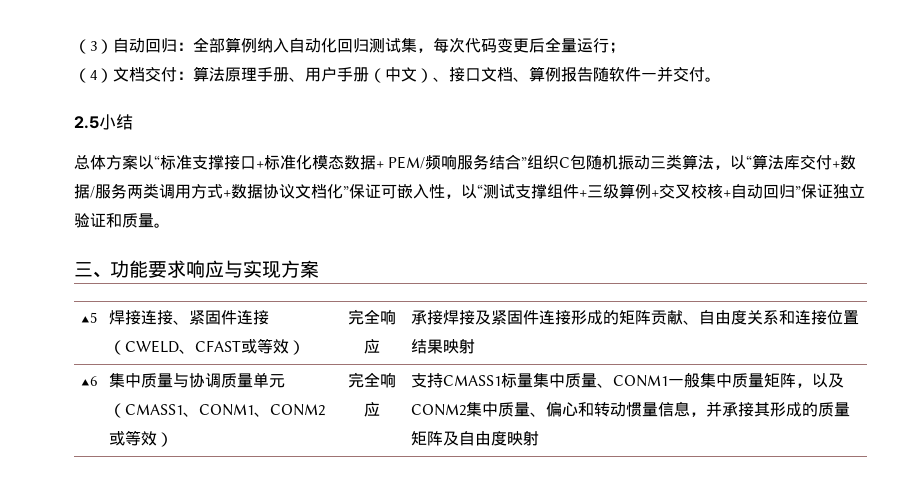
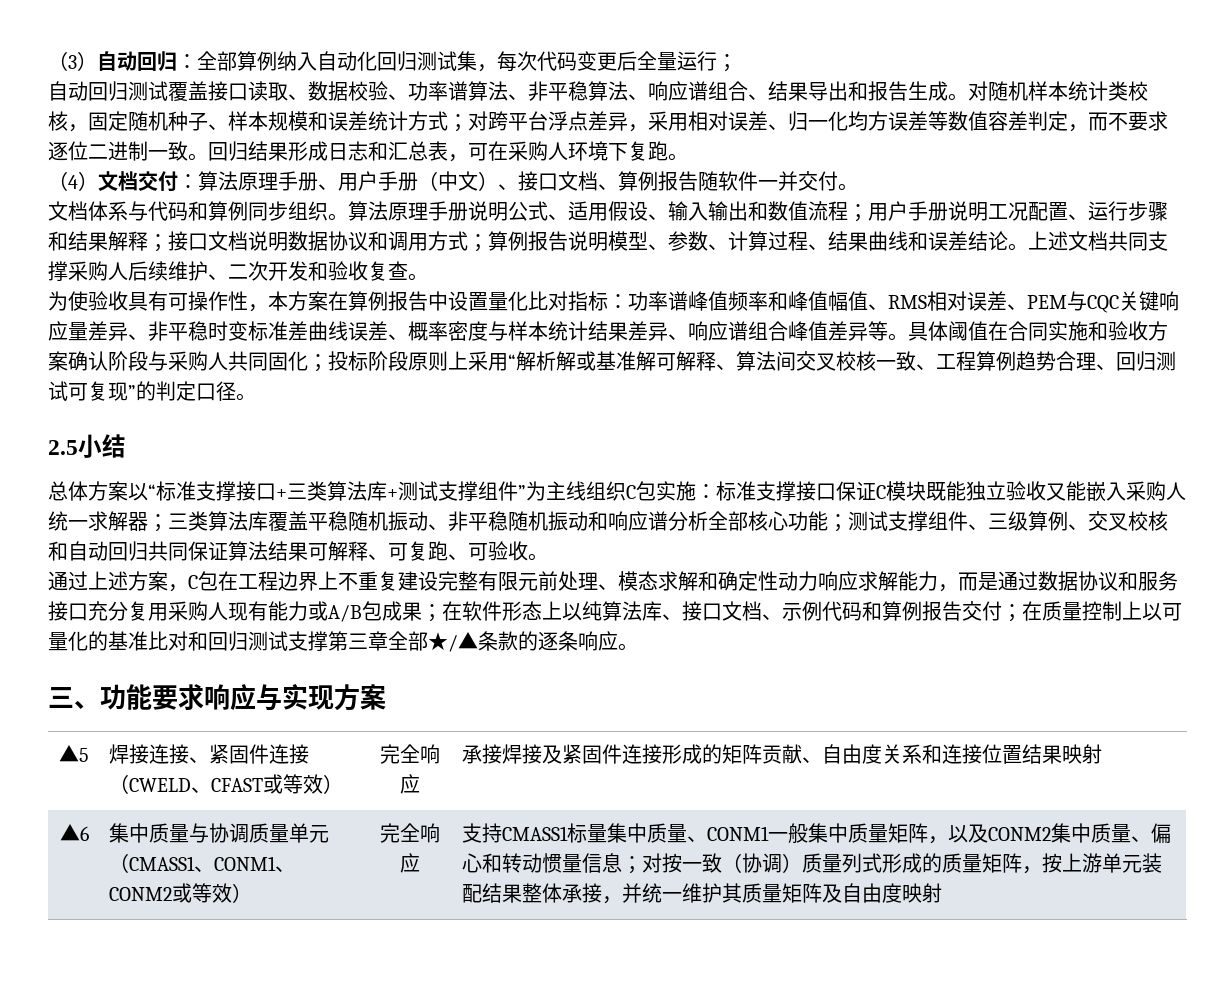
+ 自动回归测试覆盖接口读取、数据校验、功率谱算法、非平稳算法、响应谱组合、结果导出和报告生成。对随机样本统计类校核，固定随机种子、样本规模和误差统计方式；对跨平台浮点差异，采用相对误差、归一化均方误差等数值容差判定，而不要求逐位二进制一致。回归结果形成日志和汇总表，可在采购人环境下复跑。
+ 文档体系与代码和算例同步组织。算法原理手册说明公式、适用假设、输入输出和数值流程；用户手册说明工况配置、运行步骤和结果解释；接口文档说明数据协议和调用方式；算例报告说明模型、参数、计算过程、结果曲线和误差结论。上述文档共同支撑采购人后续维护、二次开发和验收复查。
+ 为使验收具有可操作性，本方案在算例报告中设置量化比对指标：功率谱峰值频率和峰值幅值、RMS相对误差、PEM与CQC关键响应量差异、非平稳时变标准差曲线误差、概率密度与样本统计结果差异、响应谱组合峰值差异等。具体阈值在合同实施和验收方案确认阶段与采购人共同固化；投标阶段原则上采用“解析解或基准解可解释、算法间交叉校核一致、工程算例趋势合理、回归测试可复现”的判定口径。
- 总体方案以“标准支撑接口+标准化模态数据+ PEM/频响服务结合”组织C包随机振动三类算法，以“算法库交付+数据/服务两类调用方式+数据协议文档化”保证可嵌入性，以“测试支撑组件+三级算例+交叉校核+自动回归”保证独立验证和质量。
+ 总体方案以“标准支撑接口+三类算法库+测试支撑组件”为主线组织C包实施：标准支撑接口保证C模块既能独立验收又能嵌入采购人统一求解器；三类算法库覆盖平稳随机振动、非平稳随机振动和响应谱分析全部核心功能；测试支撑组件、三级算例、交叉校核和自动回归共同保证算法结果可解释、可复跑、可验收。
+ 通过上述方案，C包在工程边界上不重复建设完整有限元前处理、模态求解和确定性动力响应求解能力，而是通过数据协议和服务接口充分复用采购人现有能力或A/B包成果；在软件形态上以纯算法库、接口文档、示例代码和算例报告交付；在质量控制上以可量化的基准比对和回归测试支撑第三章全部★/▲条款的逐条响应。
- 支持CMASS1标量集中质量、CONM1一般集中质量矩阵，以及CONM2集中质量、偏心和转动惯量信息，并承接其形成的质量矩阵及自由度映射
+ 支持CMASS1标量集中质量、CONM1一般集中质量矩阵，以及CONM2集中质量、偏心和转动惯量信息；对按一致（协调）质量列式形成的质量矩阵，按上游单元装配结果整体承接，并统一维护其质量矩阵及自由度映射

